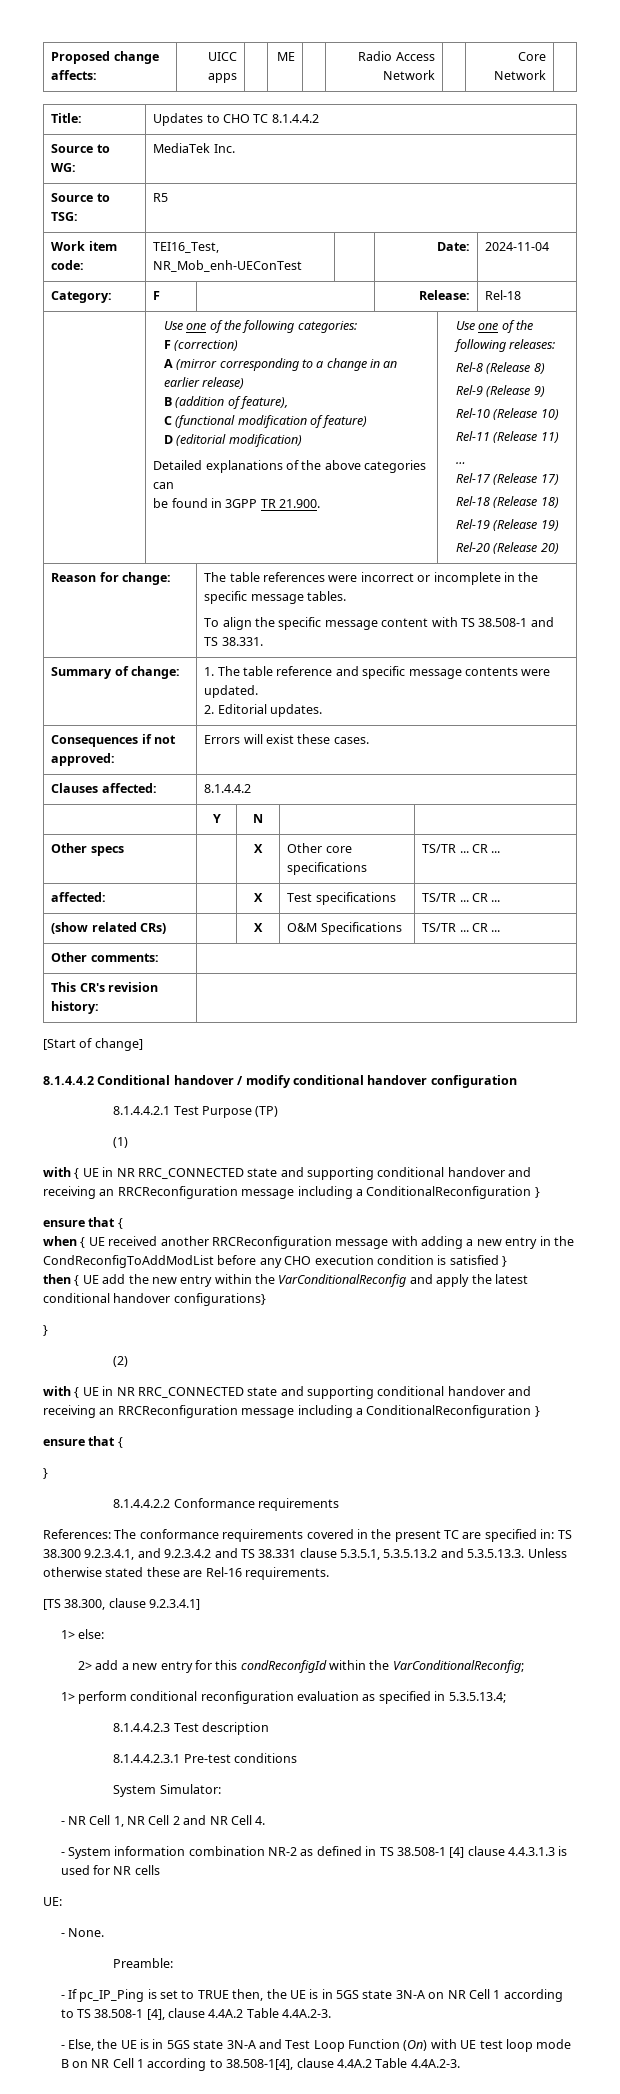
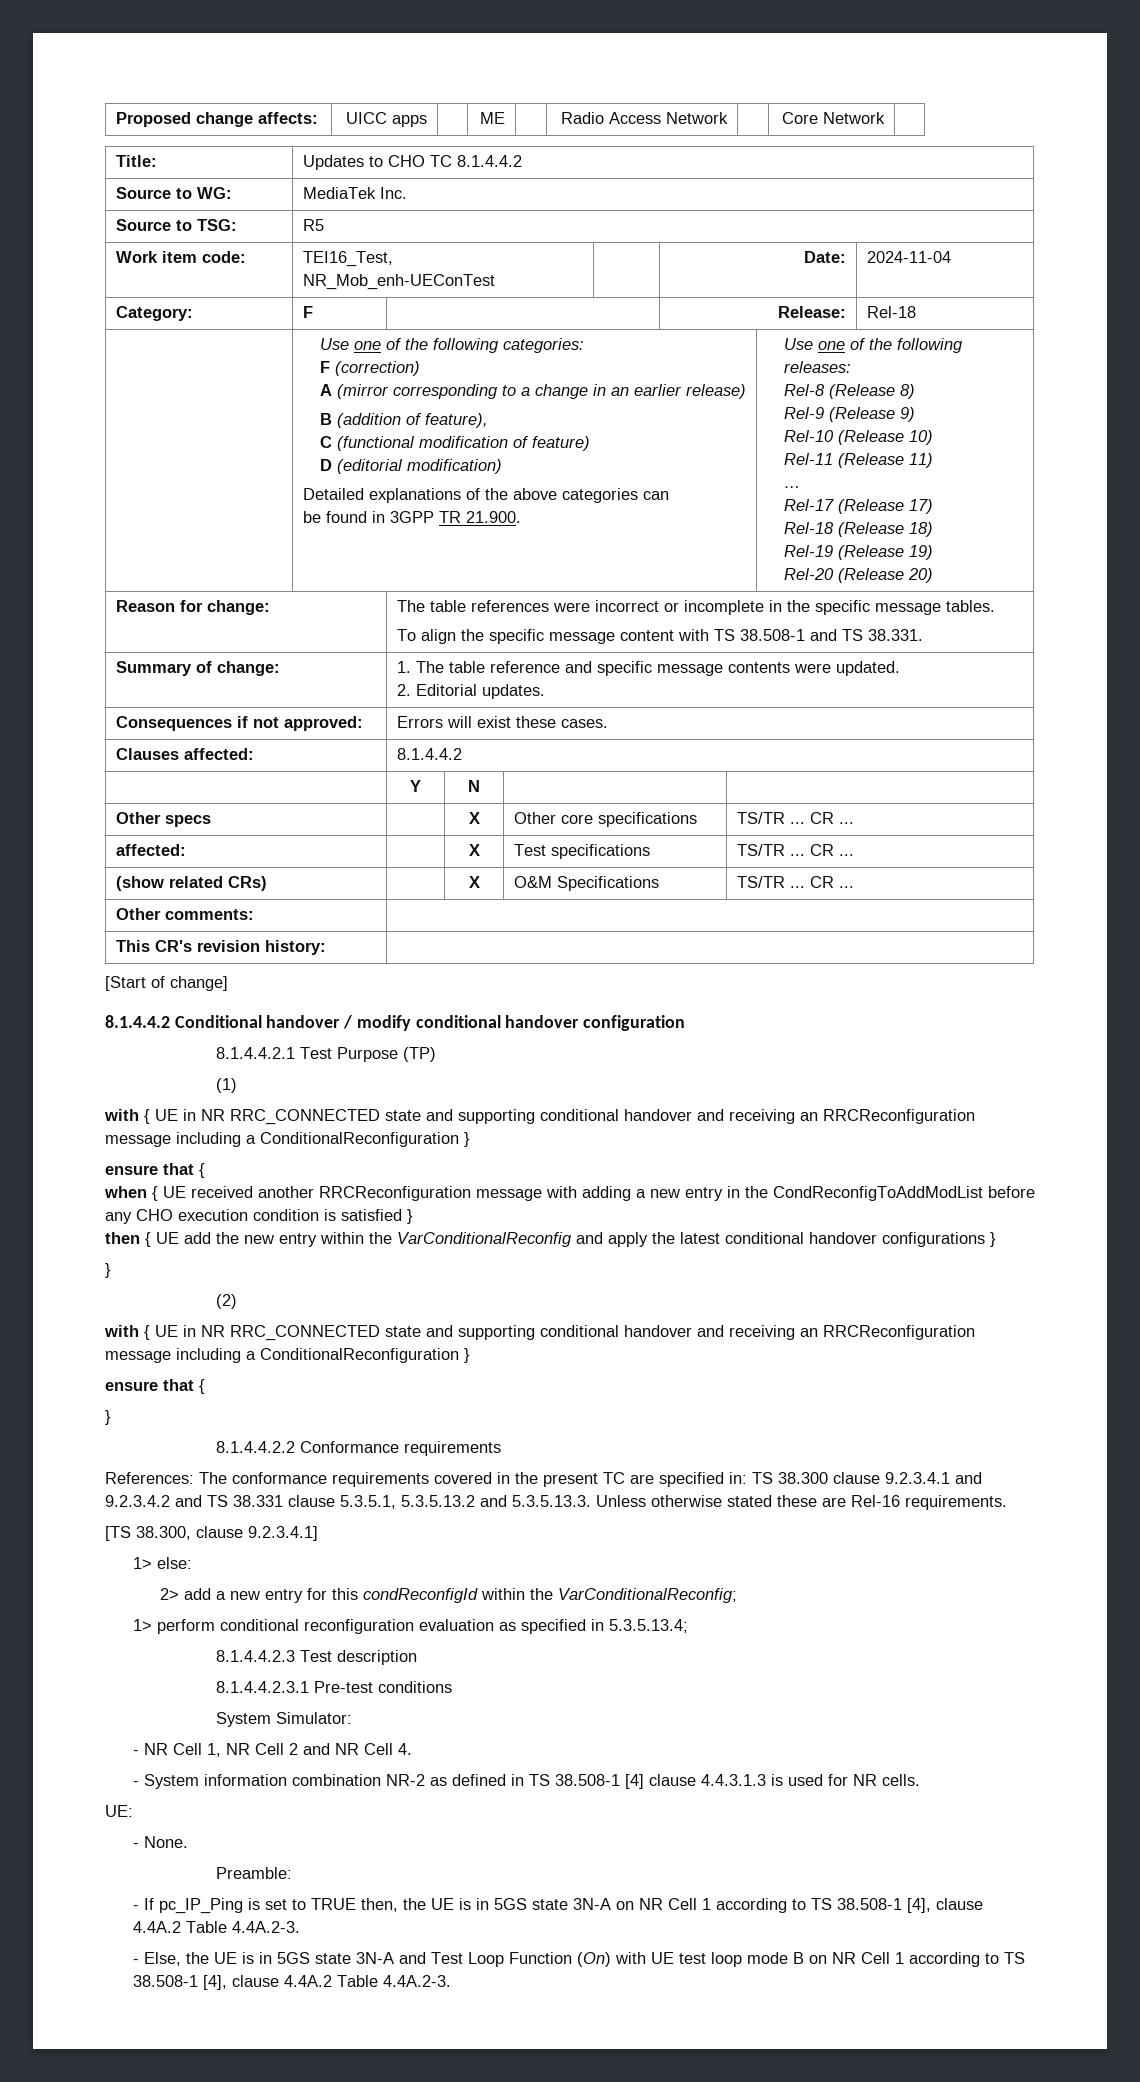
- then { UE add the new entry within the VarConditionalReconfig and apply the latest conditional handover configurations}
+ then { UE add the new entry within the VarConditionalReconfig and apply the latest conditional handover configurations }
- References: The conformance requirements covered in the present TC are specified in: TS 38.300 9.2.3.4.1, and 9.2.3.4.2 and TS 38.331 clause 5.3.5.1, 5.3.5.13.2 and 5.3.5.13.3. Unless otherwise stated these are Rel-16 requirements.
+ References: The conformance requirements covered in the present TC are specified in: TS 38.300 clause 9.2.3.4.1 and 9.2.3.4.2 and TS 38.331 clause 5.3.5.1, 5.3.5.13.2 and 5.3.5.13.3. Unless otherwise stated these are Rel-16 requirements.
- - System information combination NR-2 as defined in TS 38.508-1 [4] clause 4.4.3.1.3 is used for NR cells
+ - System information combination NR-2 as defined in TS 38.508-1 [4] clause 4.4.3.1.3 is used for NR cells.
- - Else, the UE is in 5GS state 3N-A and Test Loop Function (On) with UE test loop mode B on NR Cell 1 according to 38.508-1[4], clause 4.4A.2 Table 4.4A.2-3.
+ - Else, the UE is in 5GS state 3N-A and Test Loop Function (On) with UE test loop mode B on NR Cell 1 according to TS 38.508-1 [4], clause 4.4A.2 Table 4.4A.2-3.

